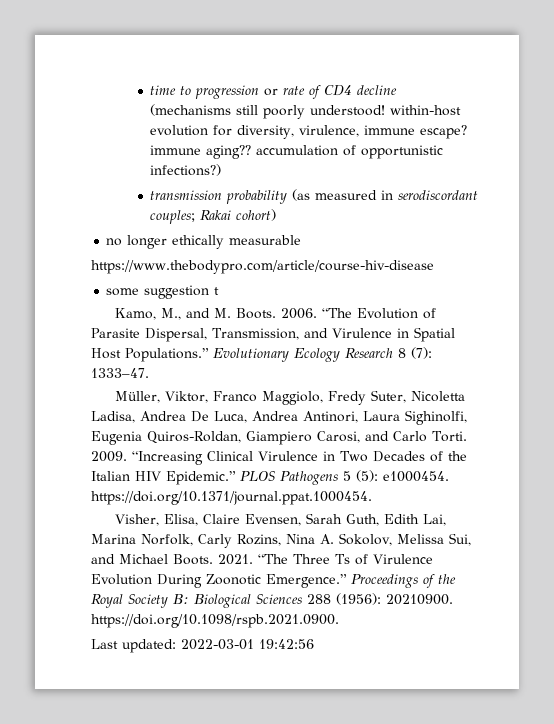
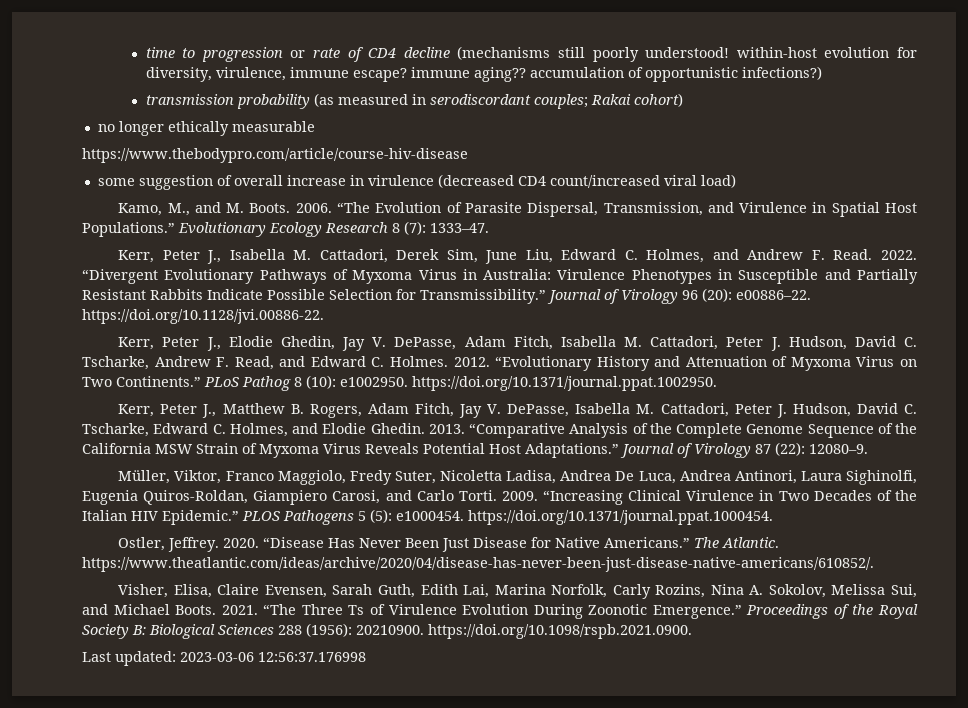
- some suggestion t
+ some suggestion of overall increase in virulence (decreased CD4 count/increased viral load)
+ Kerr, Peter J., Isabella M. Cattadori, Derek Sim, June Liu, Edward C. Holmes, and Andrew F. Read. 2022. “Divergent Evolutionary Pathways of Myxoma Virus in Australia: Virulence Phenotypes in Susceptible and Partially Resistant Rabbits Indicate Possible Selection for Transmissibility.” Journal of Virology 96 (20): e00886–22. https://doi.org/10.1128/jvi.00886-22.
+ Kerr, Peter J., Elodie Ghedin, Jay V. DePasse, Adam Fitch, Isabella M. Cattadori, Peter J. Hudson, David C. Tscharke, Andrew F. Read, and Edward C. Holmes. 2012. “Evolutionary History and Attenuation of Myxoma Virus on Two Continents.” PLoS Pathog 8 (10): e1002950. https://doi.org/10.1371/journal.ppat.1002950.
+ Kerr, Peter J., Matthew B. Rogers, Adam Fitch, Jay V. DePasse, Isabella M. Cattadori, Peter J. Hudson, David C. Tscharke, Edward C. Holmes, and Elodie Ghedin. 2013. “Comparative Analysis of the Complete Genome Sequence of the California MSW Strain of Myxoma Virus Reveals Potential Host Adaptations.” Journal of Virology 87 (22): 12080–9.
+ Ostler, Jeffrey. 2020. “Disease Has Never Been Just Disease for Native Americans.” The Atlantic. https://www.theatlantic.com/ideas/archive/2020/04/disease-has-never-been-just-disease-native-americans/610852/.
- Last updated: 2022-03-01 19:42:56
+ Last updated: 2023-03-06 12:56:37.176998

